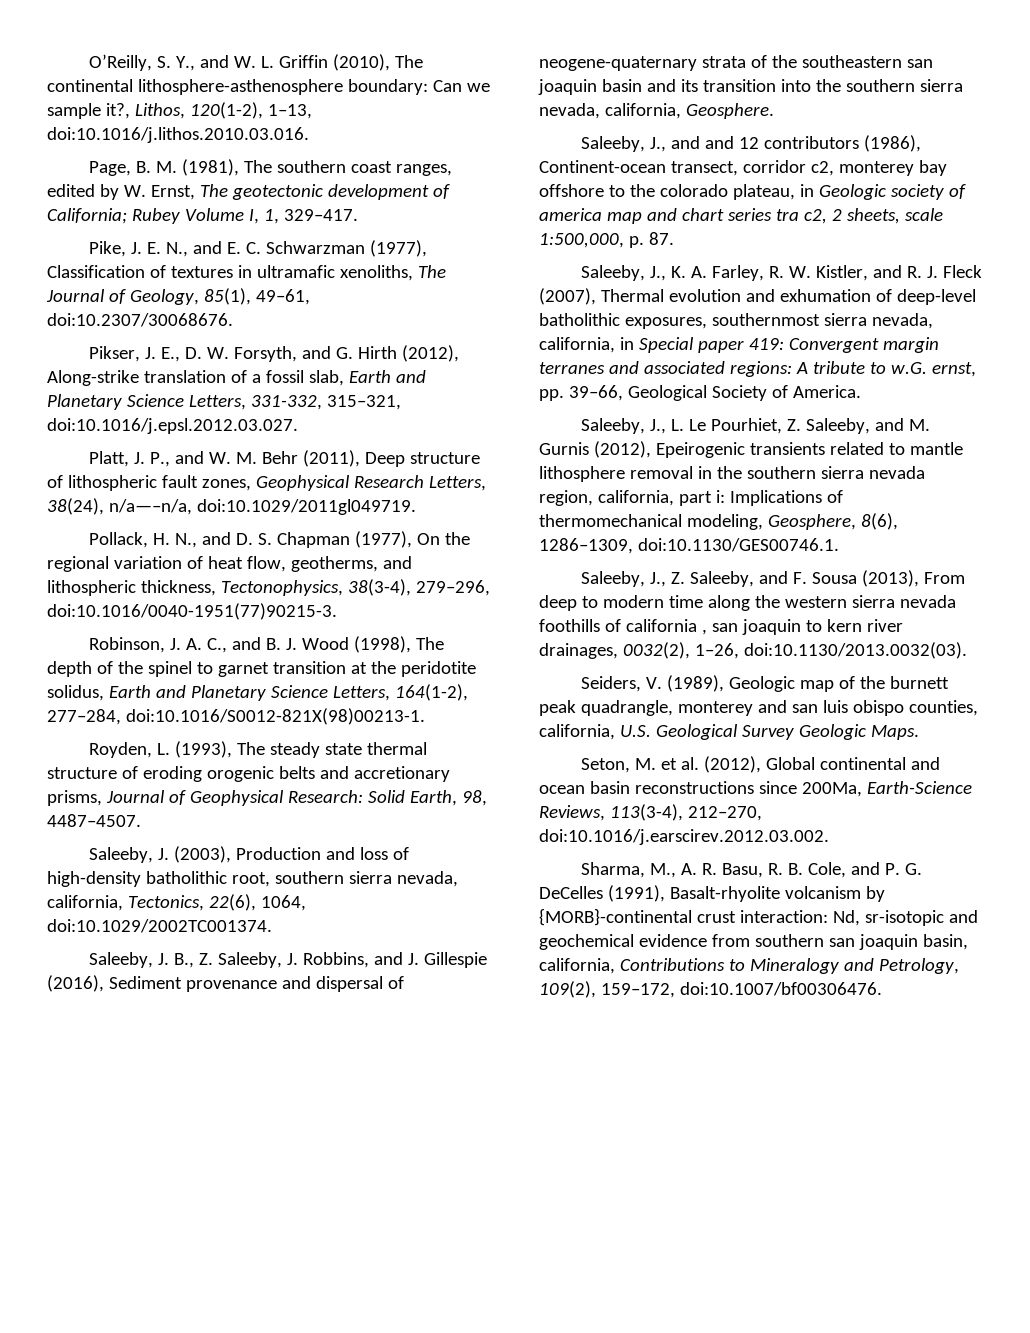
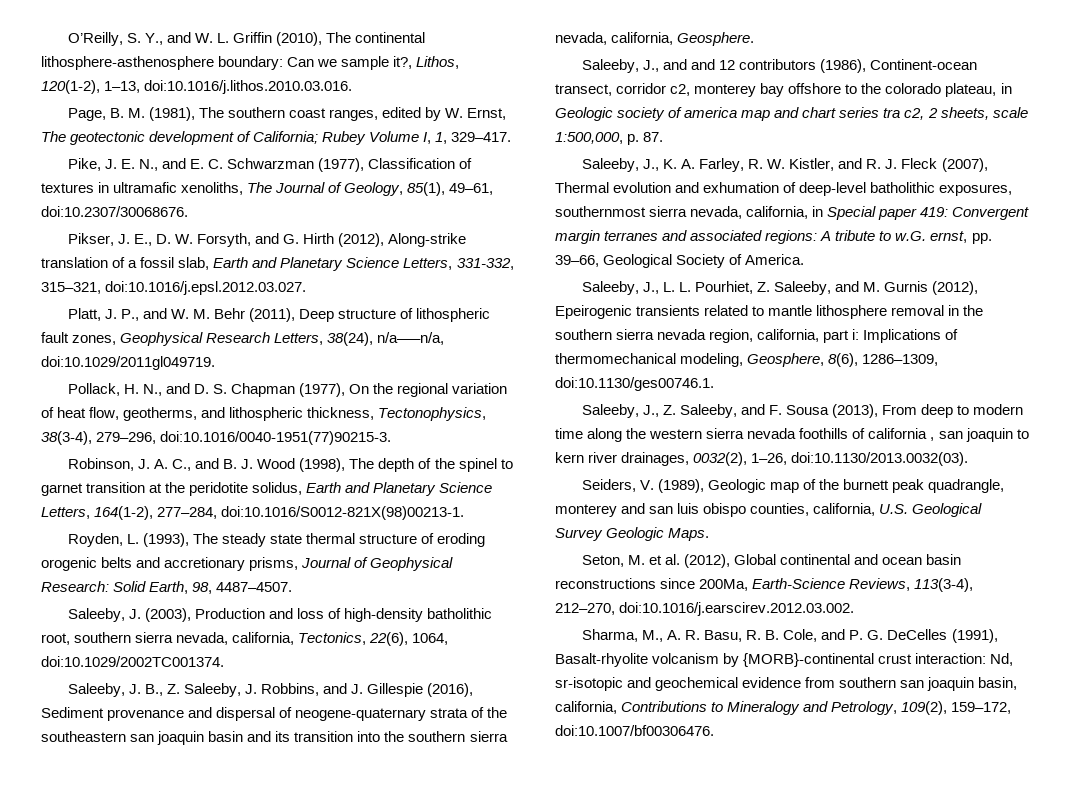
- Saleeby, J., L. Le Pourhiet, Z. Saleeby, and M. Gurnis (2012), Epeirogenic transients related to mantle lithosphere removal in the southern sierra nevada region, california, part i: Implications of thermomechanical modeling, Geosphere, 8(6), 1286–1309, doi:10.1130/GES00746.1.
+ Saleeby, J., L. L. Pourhiet, Z. Saleeby, and M. Gurnis (2012), Epeirogenic transients related to mantle lithosphere removal in the southern sierra nevada region, california, part i: Implications of thermomechanical modeling, Geosphere, 8(6), 1286–1309, doi:10.1130/ges00746.1.

